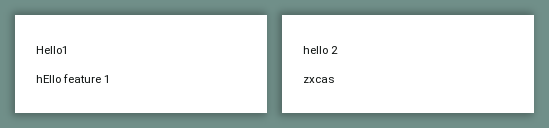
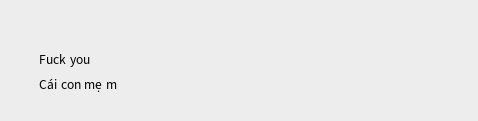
- Hello1
- hEllo feature 1
- hello 2
- zxcas
+ Fuck you
+ Cái con mẹ m

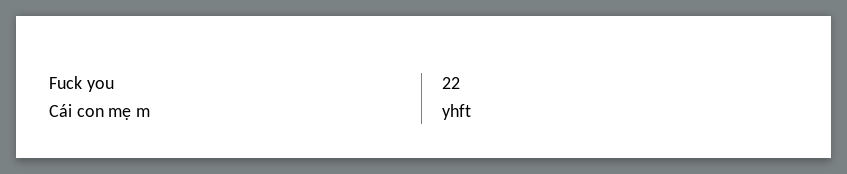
+ 22
+ yhft

